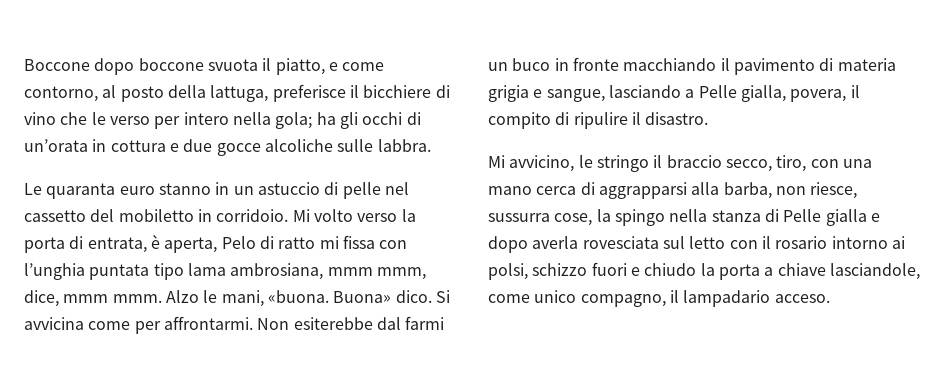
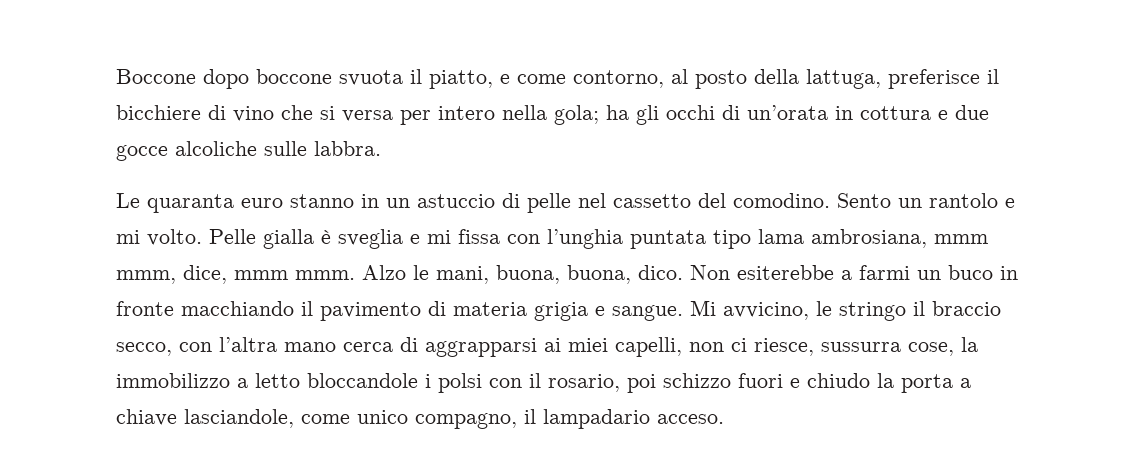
- Boccone dopo boccone svuota il piatto, e come contorno, al posto della lattuga, preferisce il bicchiere di vino che le verso per intero nella gola; ha gli occhi di un’orata in cottura e due gocce alcoliche sulle labbra.
+ Boccone dopo boccone svuota il piatto, e come contorno, al posto della lattuga, preferisce il bicchiere di vino che si versa per intero nella gola; ha gli occhi di un’orata in cottura e due gocce alcoliche sulle labbra.
- Le quaranta euro stanno in un astuccio di pelle nel cassetto del mobiletto in corridoio. Mi volto verso la porta di entrata, è aperta, Pelo di ratto mi fissa con l’unghia puntata tipo lama ambrosiana, mmm mmm, dice, mmm mmm.
+ Le quaranta euro stanno in un astuccio di pelle nel cassetto del comodino. Sento un rantolo e mi volto. Pelle gialla è sveglia e mi fissa con l’unghia puntata tipo lama ambrosiana, mmm mmm, dice, mmm mmm.
- Alzo le mani, «buona. Buona» dico. Si avvicina come per affrontarmi.
+ Alzo le mani, buona, buona, dico.
- Non esiterebbe dal farmi un buco in fronte macchiando il pavimento di materia grigia e sangue, lasciando a Pelle gialla, povera, il compito di ripulire il disastro.
- Mi avvicino, le stringo il braccio secco, tiro, con una mano cerca di aggrapparsi alla barba, non riesce, sussurra cose, la spingo nella stanza di Pelle gialla e dopo averla rovesciata sul letto con il rosario intorno ai polsi, schizzo fuori e chiudo la porta a chiave lasciandole, come unico compagno, il lampadario acceso.
+ Non esiterebbe a farmi un buco in fronte macchiando il pavimento di materia grigia e sangue. Mi avvicino, le stringo il braccio secco, con l’altra mano cerca di aggrapparsi ai miei capelli, non ci riesce, sussurra cose, la immobilizzo a letto bloccandole i polsi con il rosario, poi schizzo fuori e chiudo la porta a chiave lasciandole, come unico compagno, il lampadario acceso.

